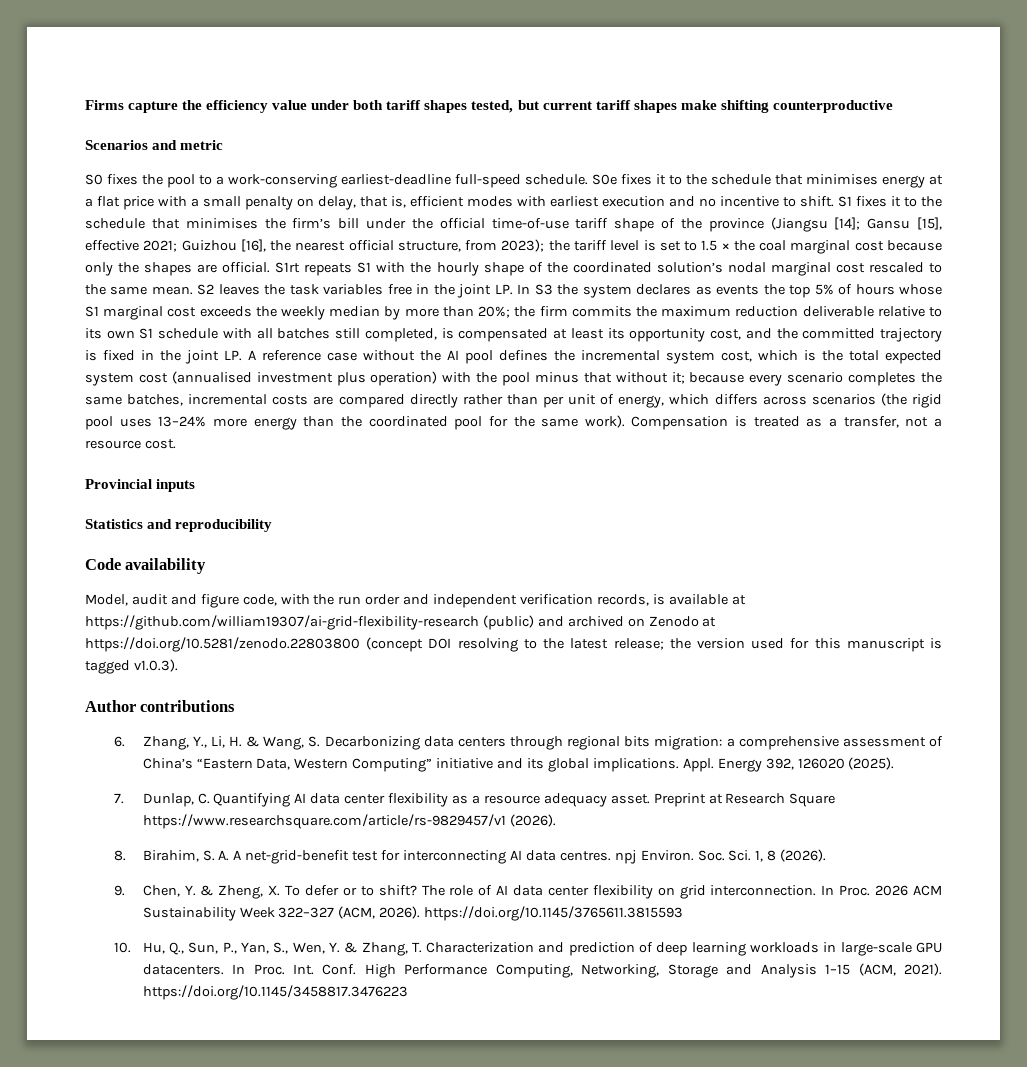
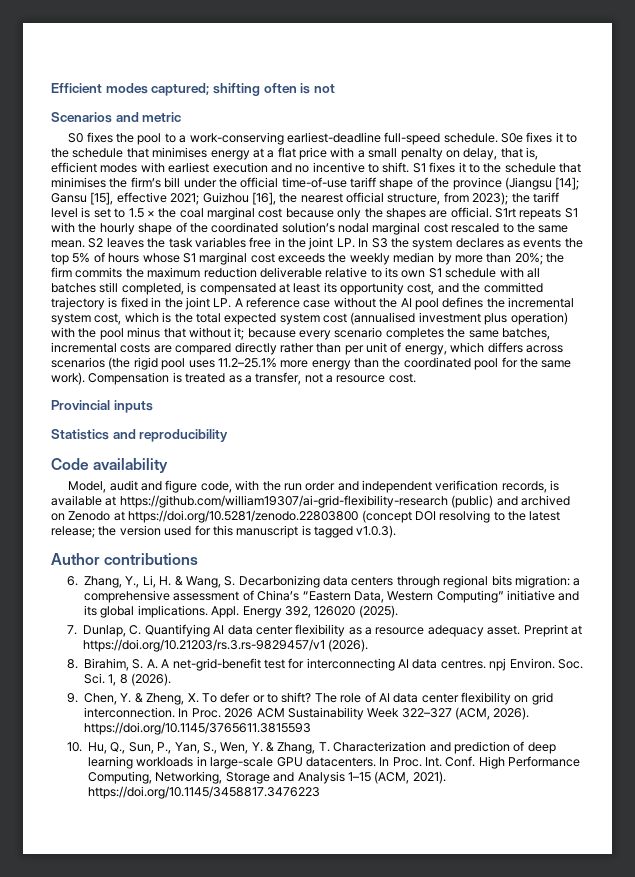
- Firms capture the efficiency value under both tariff shapes tested, but current tariff shapes make shifting counterproductive
+ Efficient modes captured; shifting often is not
- because every scenario completes the same batches, incremental costs are compared directly rather than per unit of energy, which differs across scenarios (the rigid pool uses 13–24% more energy than the coordinated pool for the same work).
+ because every scenario completes the same batches, incremental costs are compared directly rather than per unit of energy, which differs across scenarios (the rigid pool uses 11.2–25.1% more energy than the coordinated pool for the same work).
- Preprint at Research Square https://www.researchsquare.com/article/rs-9829457/v1 (2026).
+ Preprint at https://doi.org/10.21203/rs.3.rs-9829457/v1 (2026).

